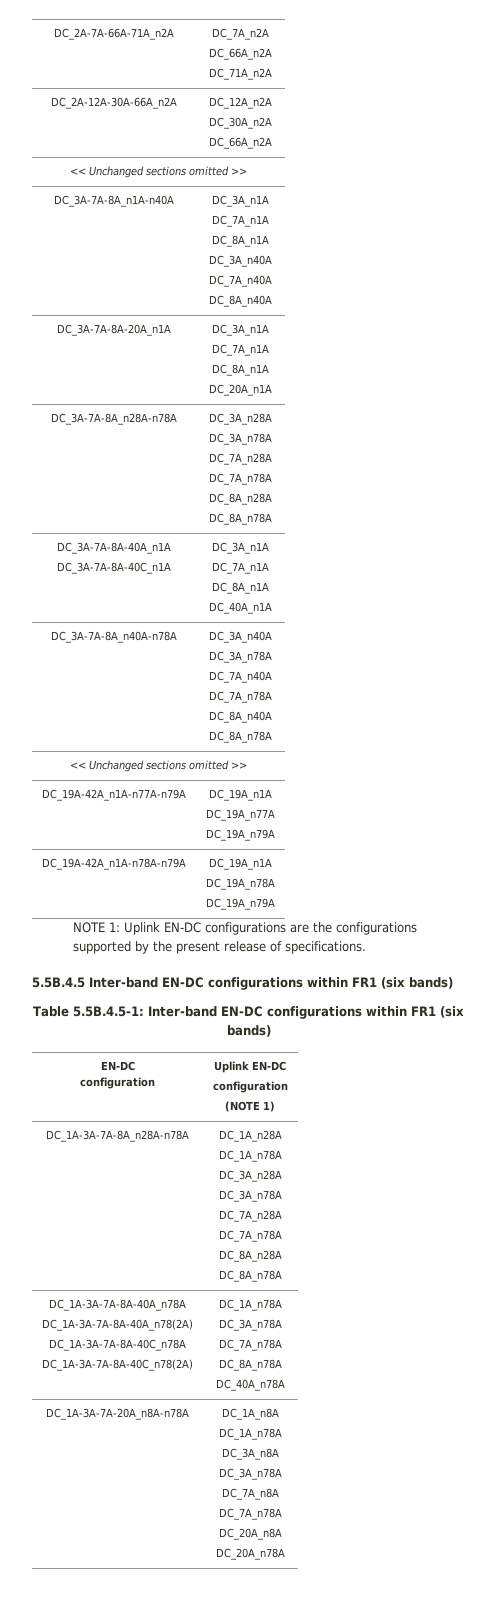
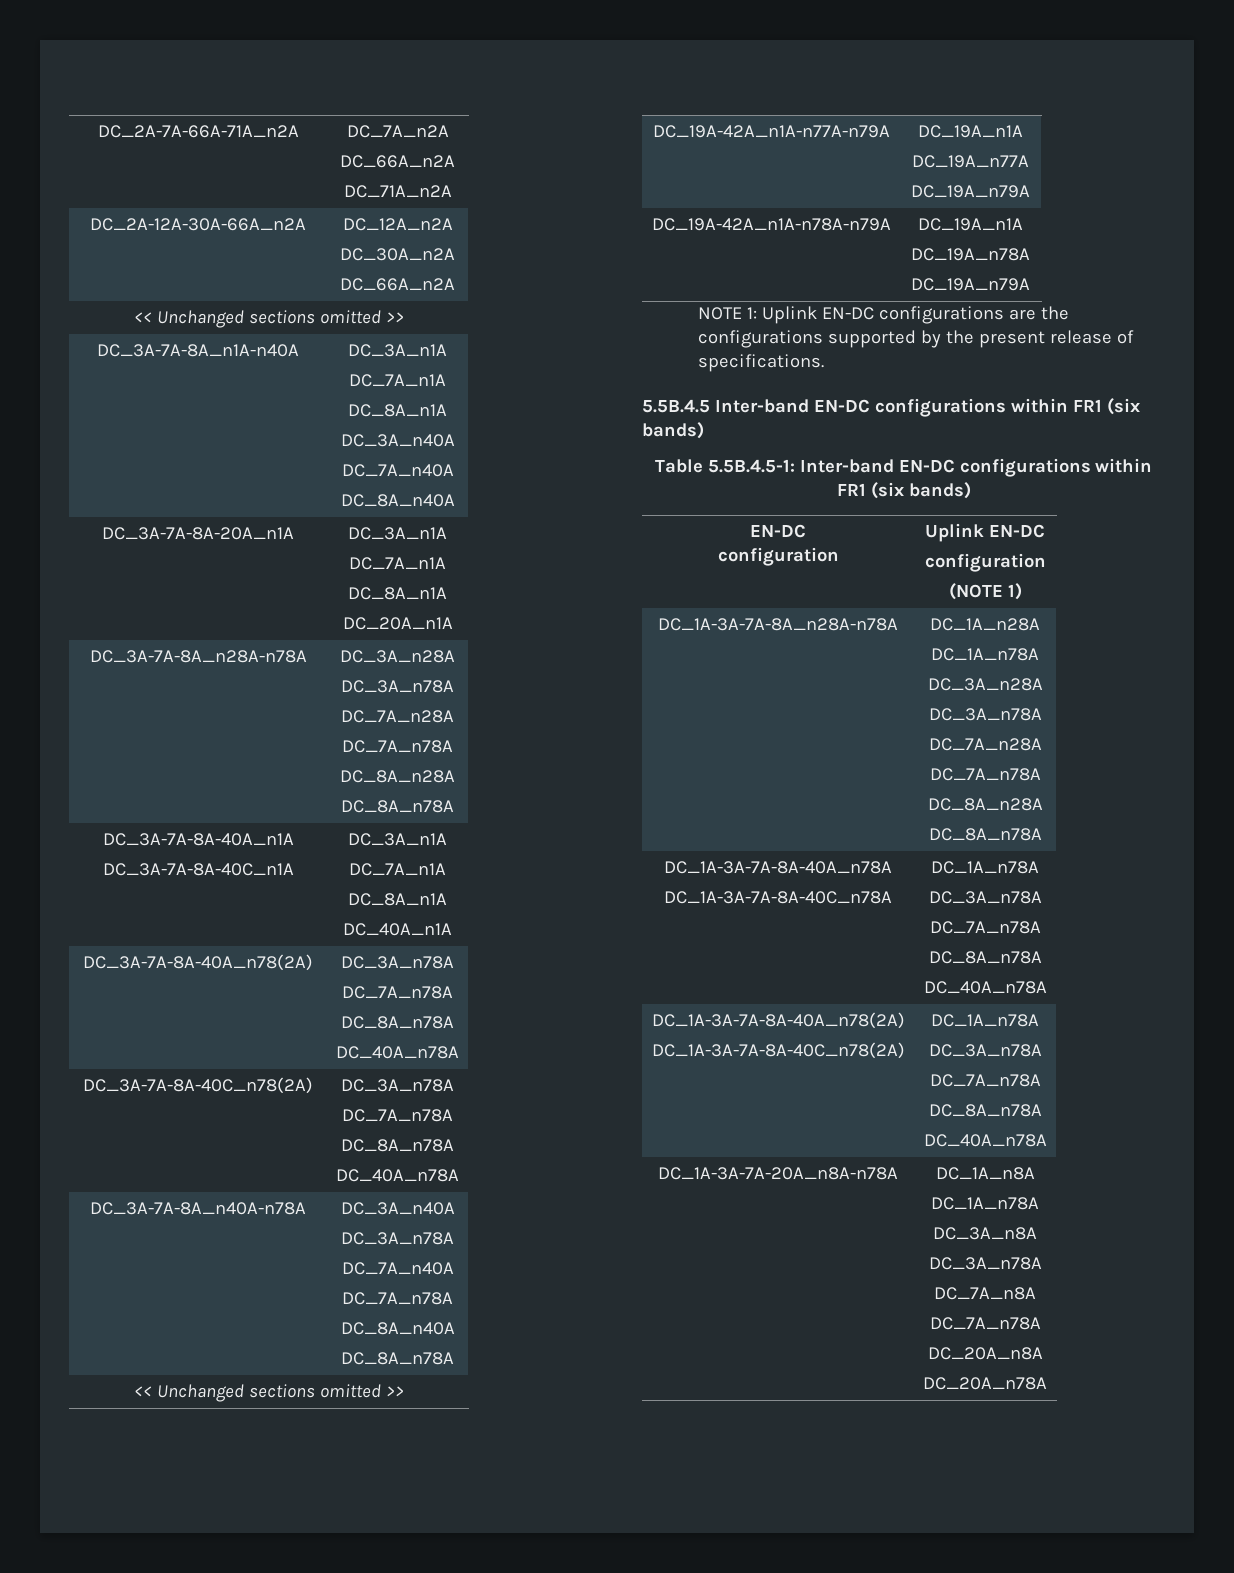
+ DC_3A-7A-8A-40A_n78(2A) | DC_3A_n78A
+ DC_7A_n78A
+ DC_8A_n78A
+ DC_40A_n78A
+ DC_3A-7A-8A-40C_n78(2A) | DC_3A_n78A
+ DC_7A_n78A
+ DC_8A_n78A
+ DC_40A_n78A
  DC_1A-3A-7A-8A-40A_n78A
+ DC_1A-3A-7A-8A-40C_n78A | DC_1A_n78A
+ DC_3A_n78A
+ DC_7A_n78A
+ DC_8A_n78A
+ DC_40A_n78A
  DC_1A-3A-7A-8A-40A_n78(2A)
- DC_1A-3A-7A-8A-40C_n78A

